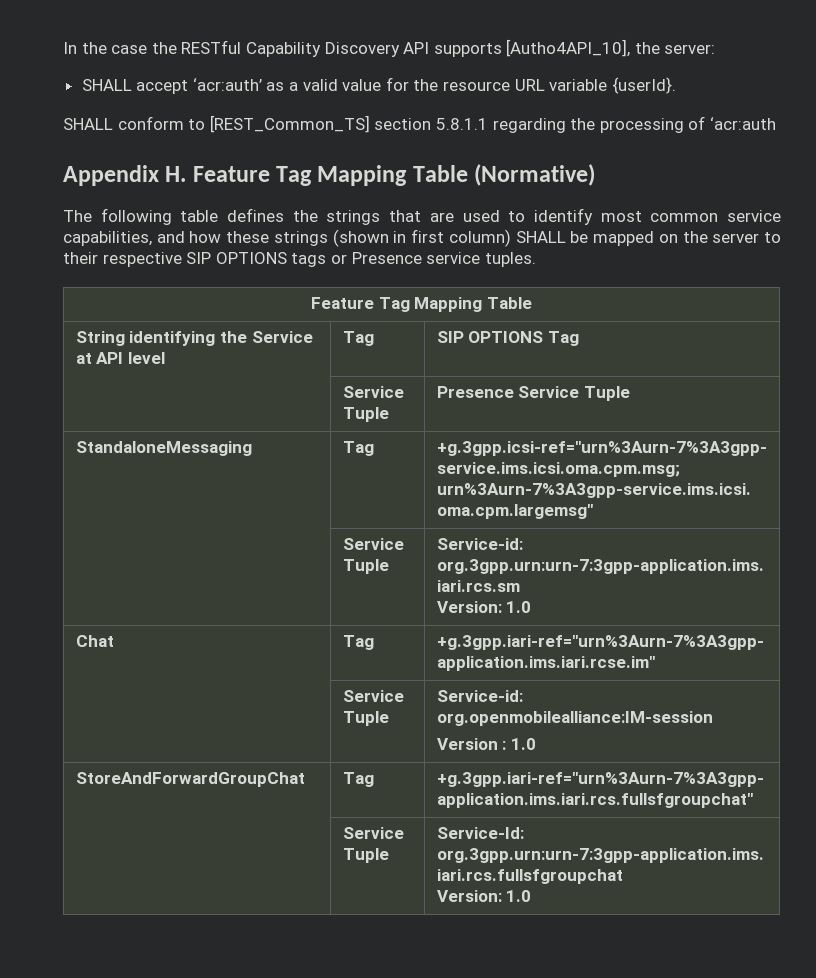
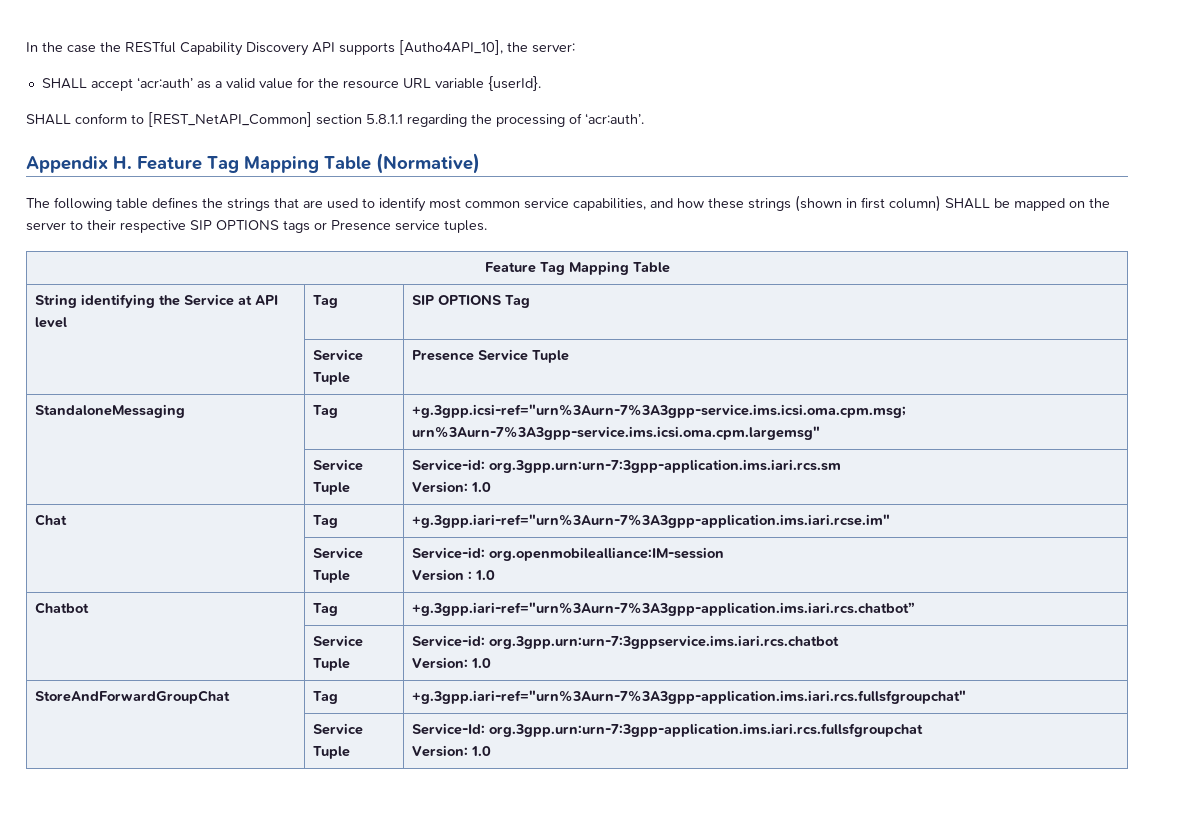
- SHALL conform to [REST_Common_TS] section 5.8.1.1 regarding the processing of ‘acr:auth
+ SHALL conform to [REST_NetAPI_Common] section 5.8.1.1 regarding the processing of ‘acr:auth’.
+ Chatbot | Tag | +g.3gpp.iari-ref="urn%3Aurn-7%3A3gpp-application.ims.iari.rcs.chatbot”
+ | Service Tuple | Service-id: org.3gpp.urn:urn-7:3gppservice.ims.iari.rcs.chatbot
+ Version: 1.0

